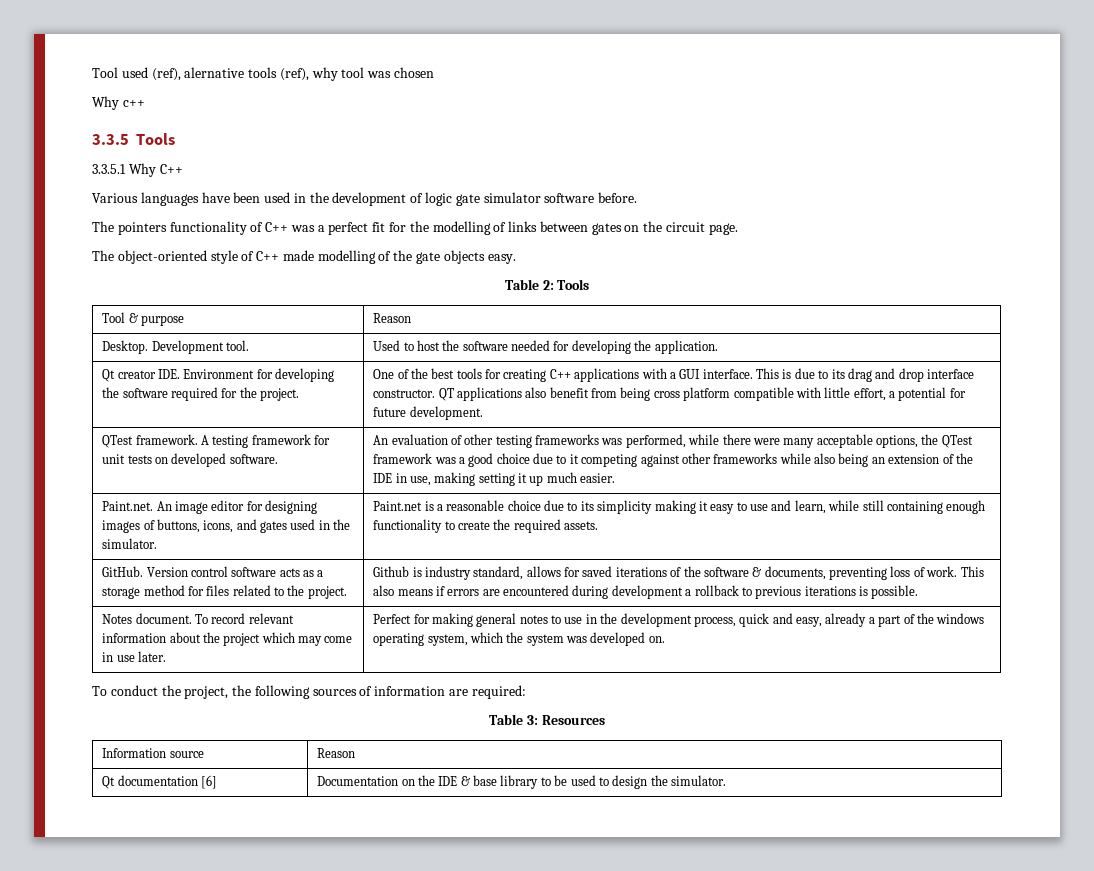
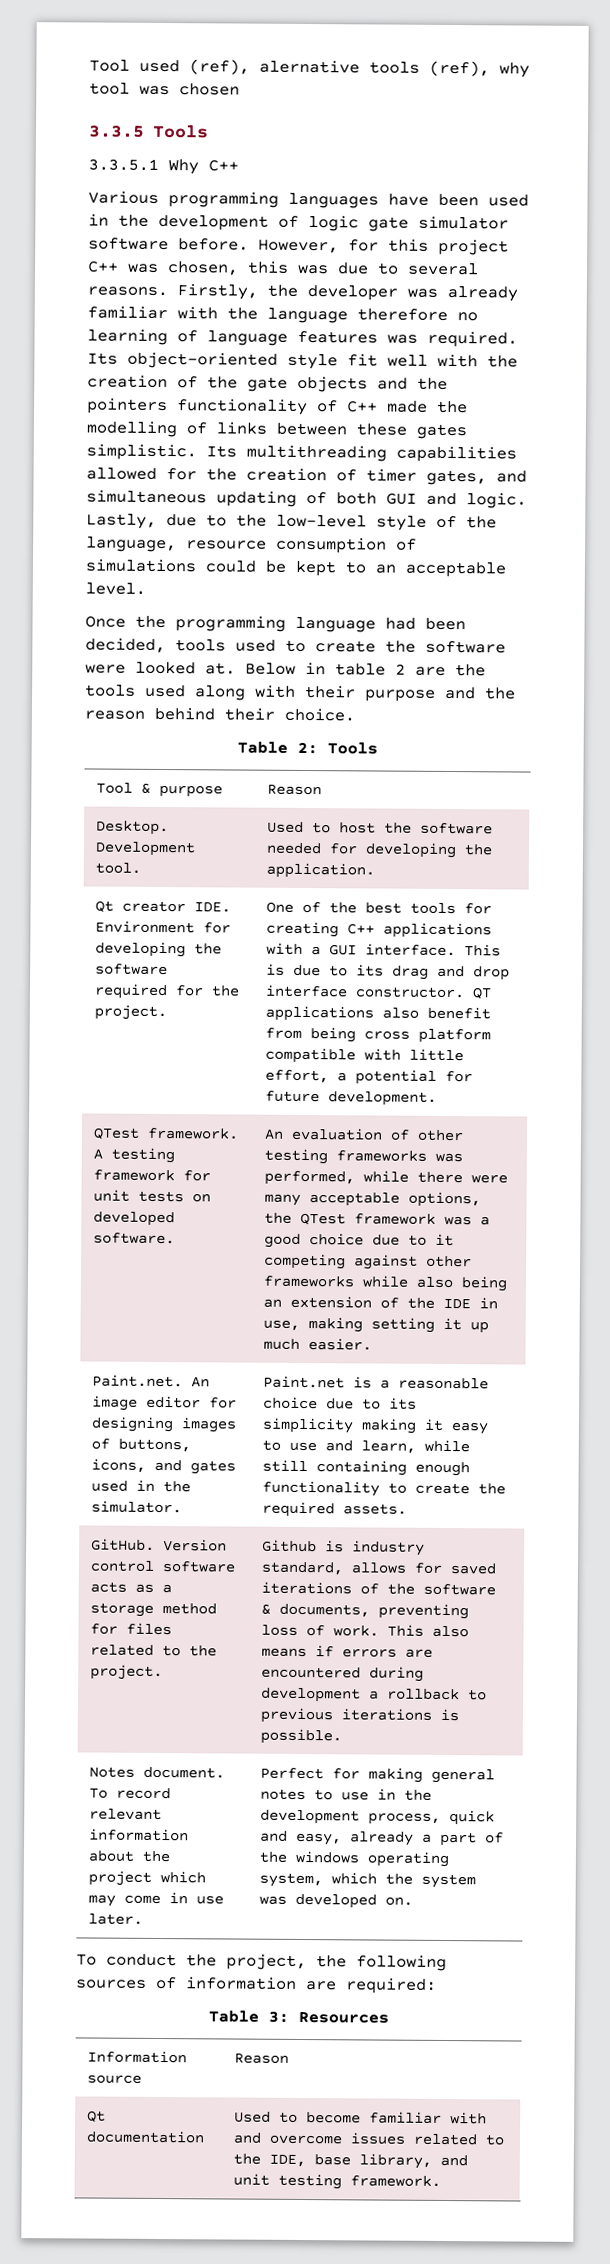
- Why c++
- Various languages have been used in the development of logic gate simulator software before.
- The pointers functionality of C++ was a perfect fit for the modelling of links between gates on the circuit page.
- The object-oriented style of C++ made modelling of the gate objects easy.
+ Various programming languages have been used in the development of logic gate simulator software before. However, for this project C++ was chosen, this was due to several reasons. Firstly, the developer was already familiar with the language therefore no learning of language features was required. Its object-oriented style fit well with the creation of the gate objects and the pointers functionality of C++ made the modelling of links between these gates simplistic. Its multithreading capabilities allowed for the creation of timer gates, and simultaneous updating of both GUI and logic. Lastly, due to the low-level style of the language, resource consumption of simulations could be kept to an acceptable level.
+ Once the programming language had been decided, tools used to create the software were looked at. Below in table 2 are the tools used along with their purpose and the reason behind their choice.
- Qt documentation [6] | Documentation on the IDE & base library to be used to design the simulator.
+ Qt documentation | Used to become familiar with and overcome issues related to the IDE, base library, and unit testing framework.

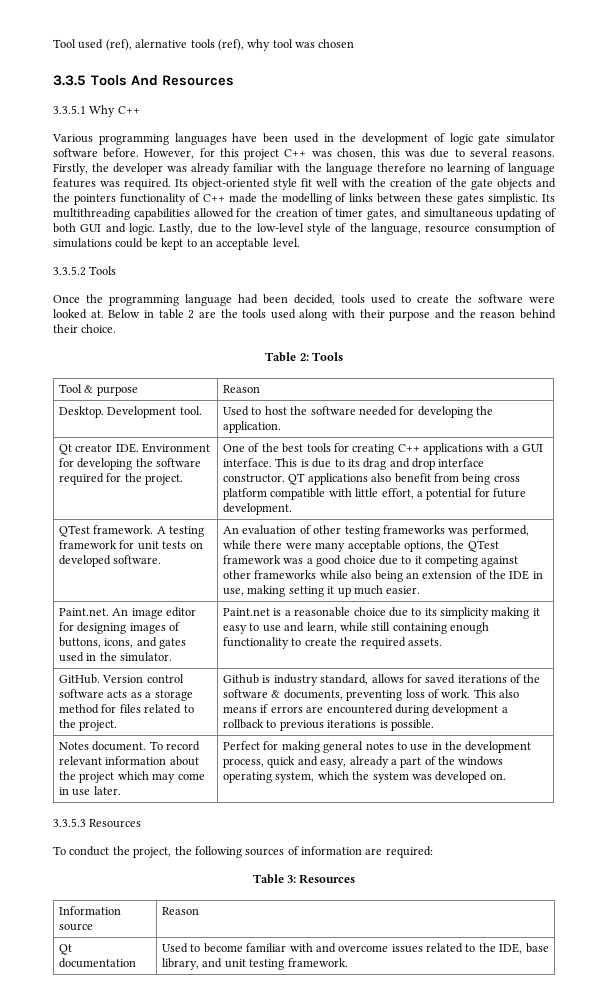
- 3.3.5 Tools
+ 3.3.5 Tools And Resources
+ 3.3.5.2 Tools
+ 3.3.5.3 Resources

